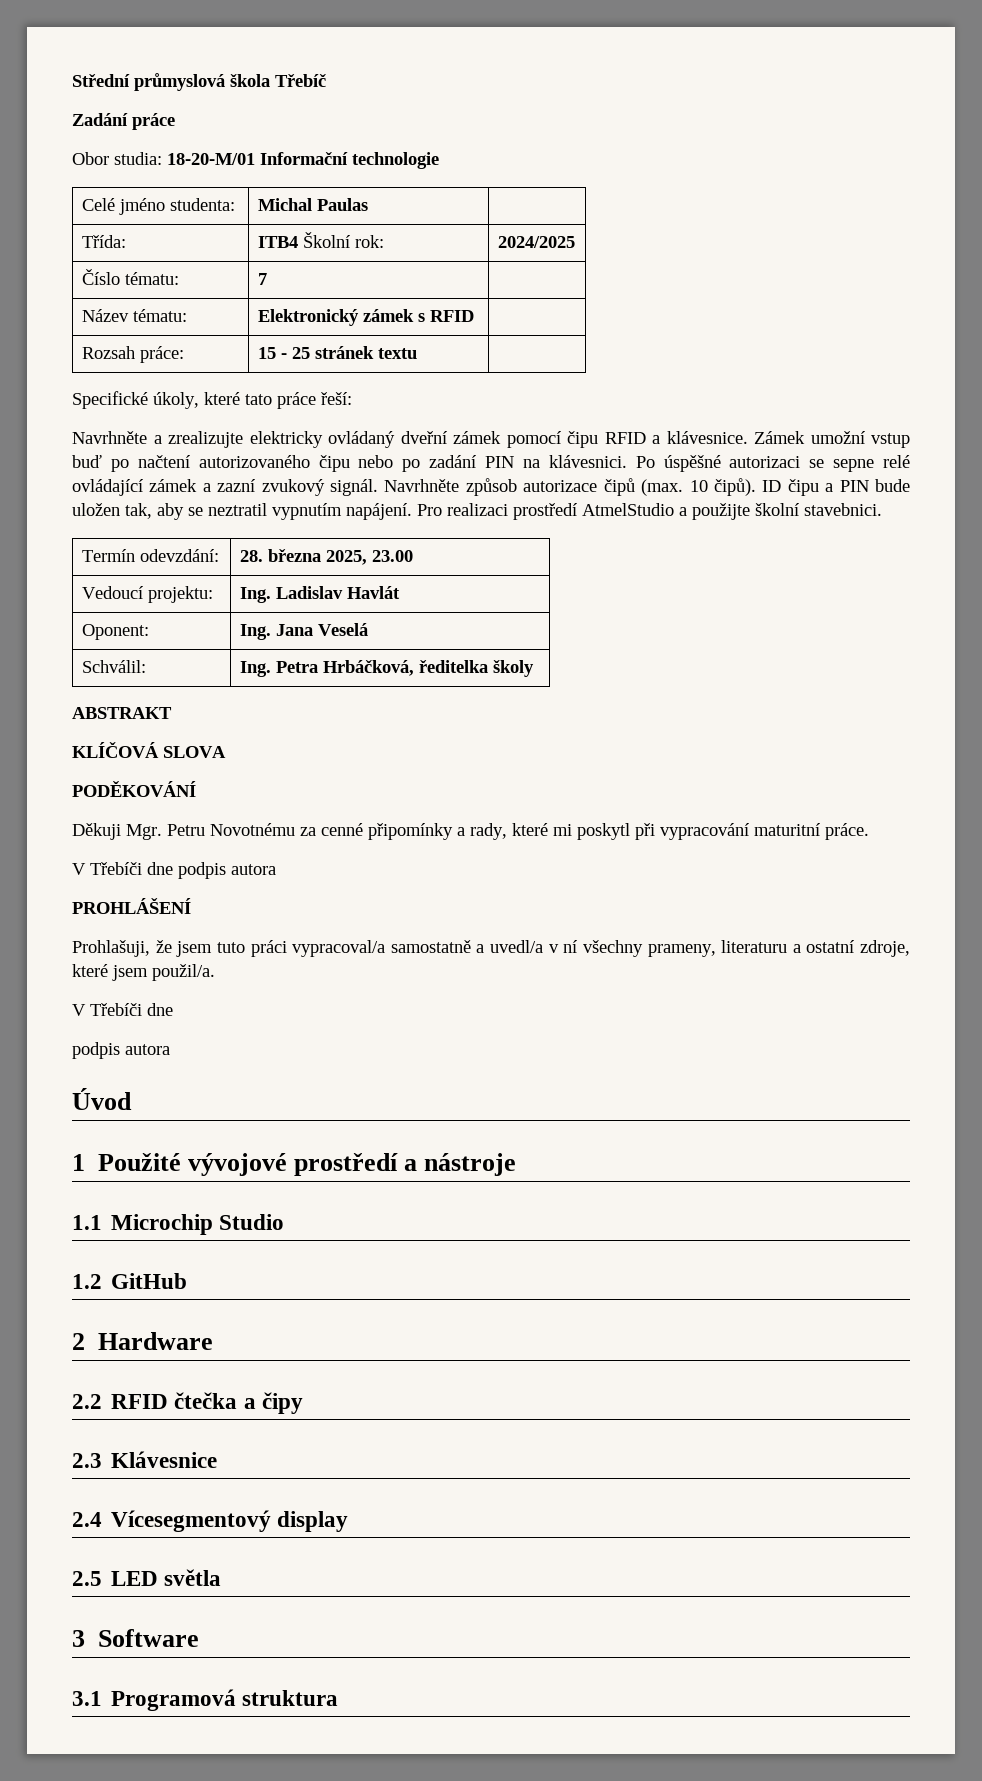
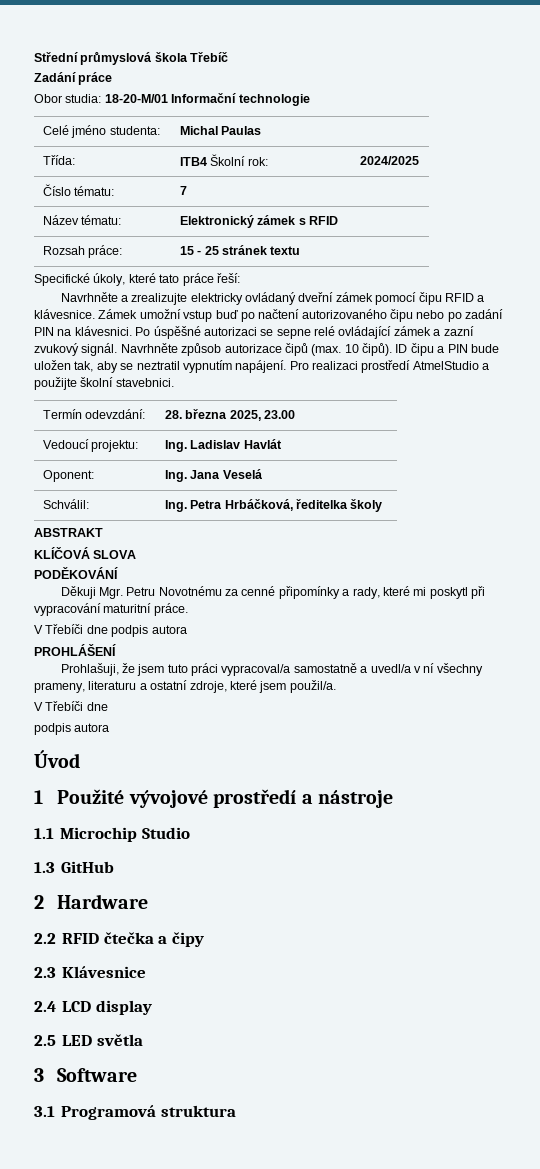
- 1.2 GitHub
+ 1.3 GitHub
- 2.4 Vícesegmentový display
+ 2.4 LCD display

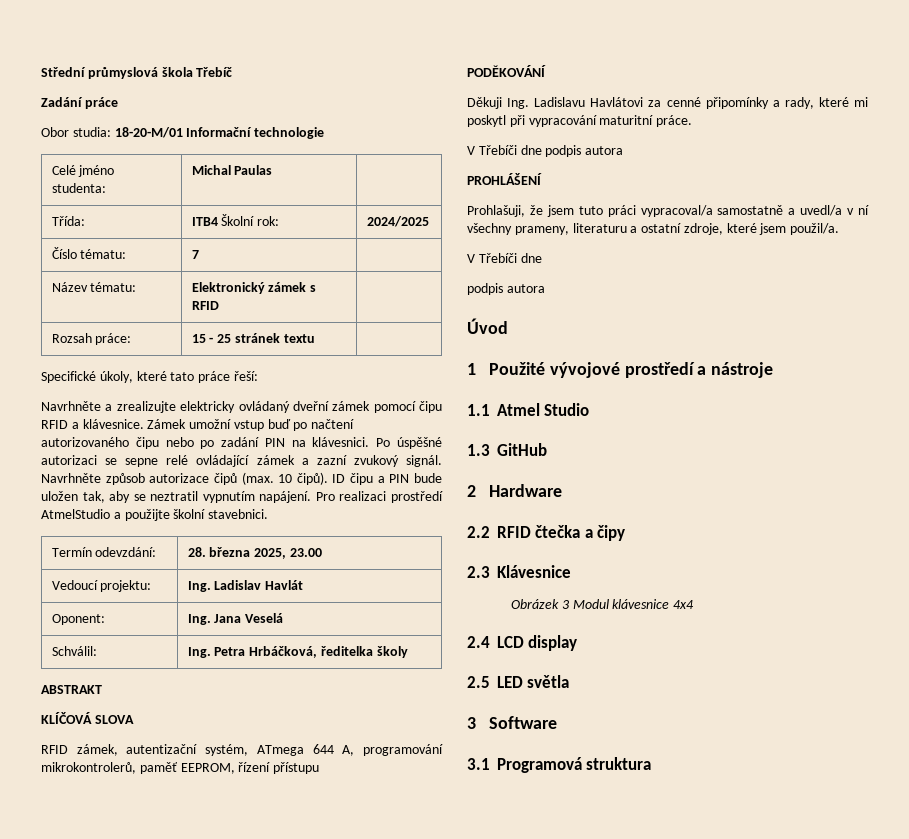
+ RFID zámek, autentizační systém, ATmega 644 A, programování mikrokontrolerů, paměť EEPROM, řízení přístupu
- Děkuji Mgr. Petru Novotnému za cenné připomínky a rady, které mi poskytl při vypracování maturitní práce.
+ Děkuji Ing. Ladislavu Havlátovi za cenné připomínky a rady, které mi poskytl při vypracování maturitní práce.
- 1.1 Microchip Studio
+ 1.1 Atmel Studio
+ Obrázek 3 Modul klávesnice 4x4

